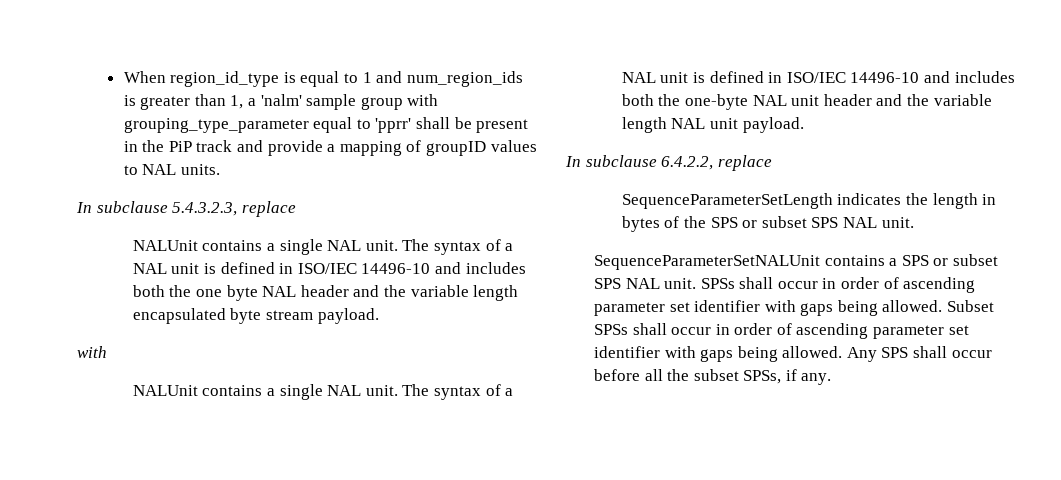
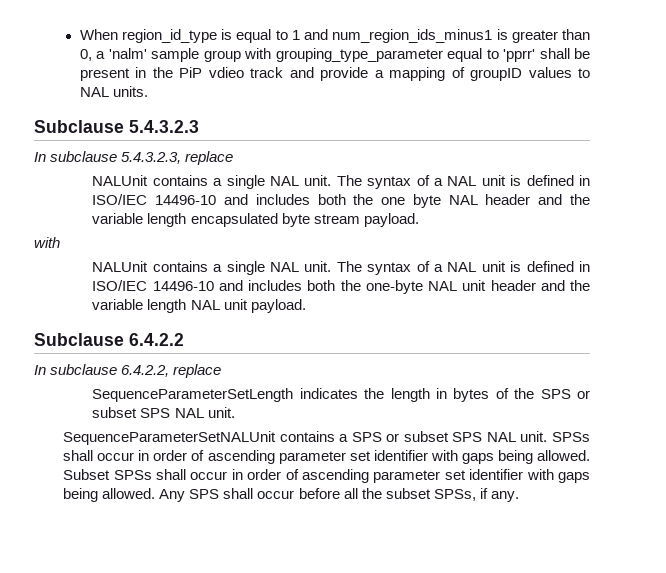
- When region_id_type is equal to 1 and num_region_ids is greater than 1, a 'nalm' sample group with grouping_type_parameter equal to 'pprr' shall be present in the PiP track and provide a mapping of groupID values to NAL units.
+ When region_id_type is equal to 1 and num_region_ids_minus1 is greater than 0, a 'nalm' sample group with grouping_type_parameter equal to 'pprr' shall be present in the PiP vdieo track and provide a mapping of groupID values to NAL units.
+ Subclause 5.4.3.2.3
+ Subclause 6.4.2.2

